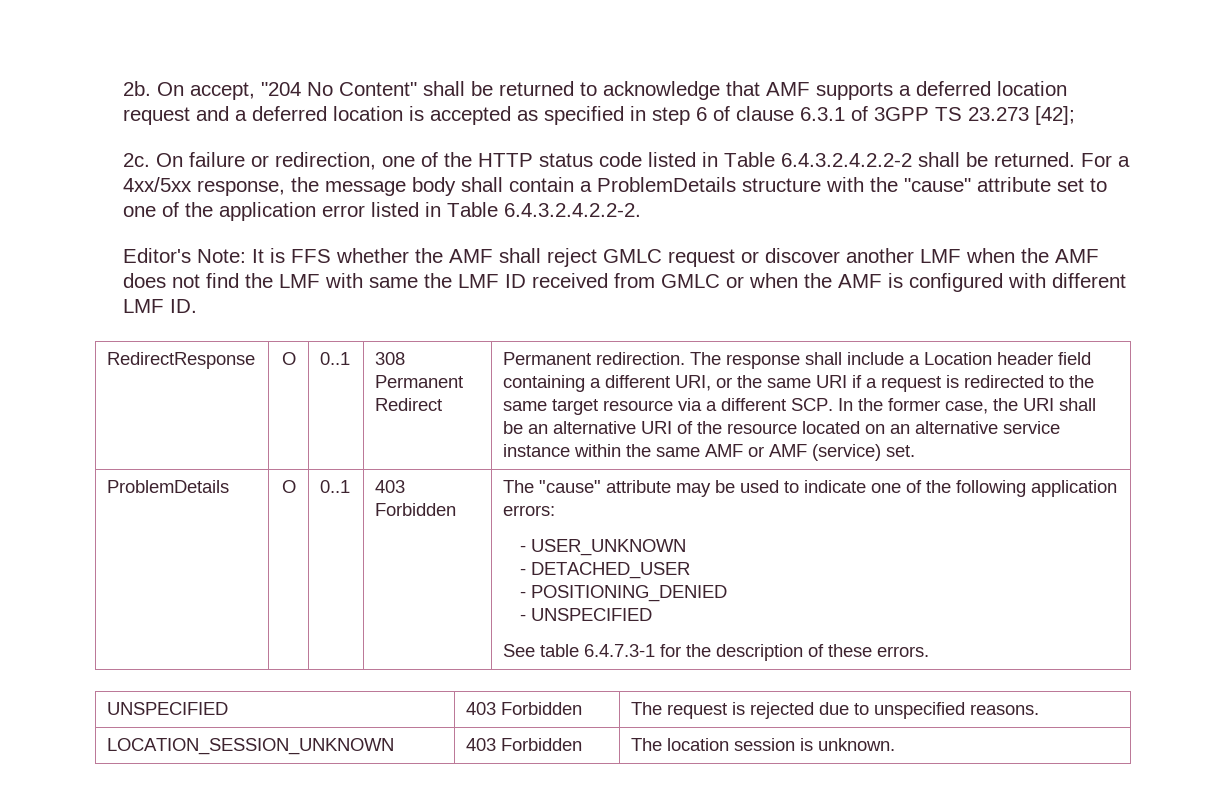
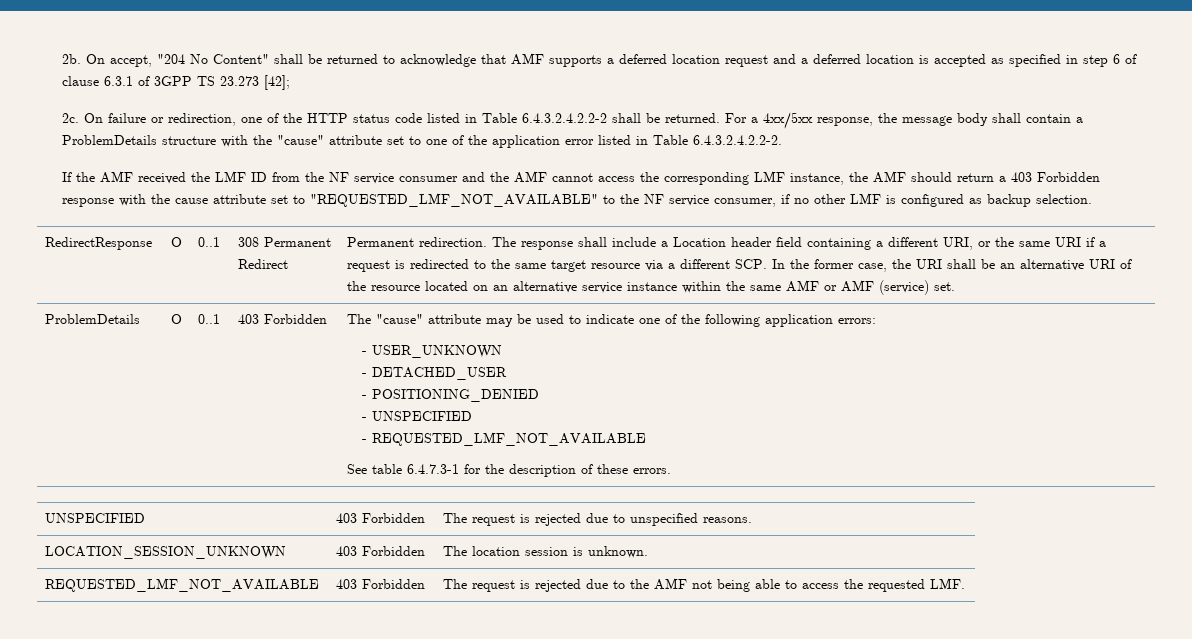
- Editor's Note: It is FFS whether the AMF shall reject GMLC request or discover another LMF when the AMF does not find the LMF with same the LMF ID received from GMLC or when the AMF is configured with different LMF ID.
+ If the AMF received the LMF ID from the NF service consumer and the AMF cannot access the corresponding LMF instance, the AMF should return a 403 Forbidden response with the cause attribute set to "REQUESTED_LMF_NOT_AVAILABLE" to the NF service consumer, if no other LMF is configured as backup selection.
  ProblemDetails | O | 0..1 | 403 Forbidden | The "cause" attribute may be used to indicate one of the following application errors:
  - USER_UNKNOWN
  - DETACHED_USER
  - POSITIONING_DENIED
  - UNSPECIFIED
+ - REQUESTED_LMF_NOT_AVAILABLE
+ REQUESTED_LMF_NOT_AVAILABLE | 403 Forbidden | The request is rejected due to the AMF not being able to access the requested LMF.

